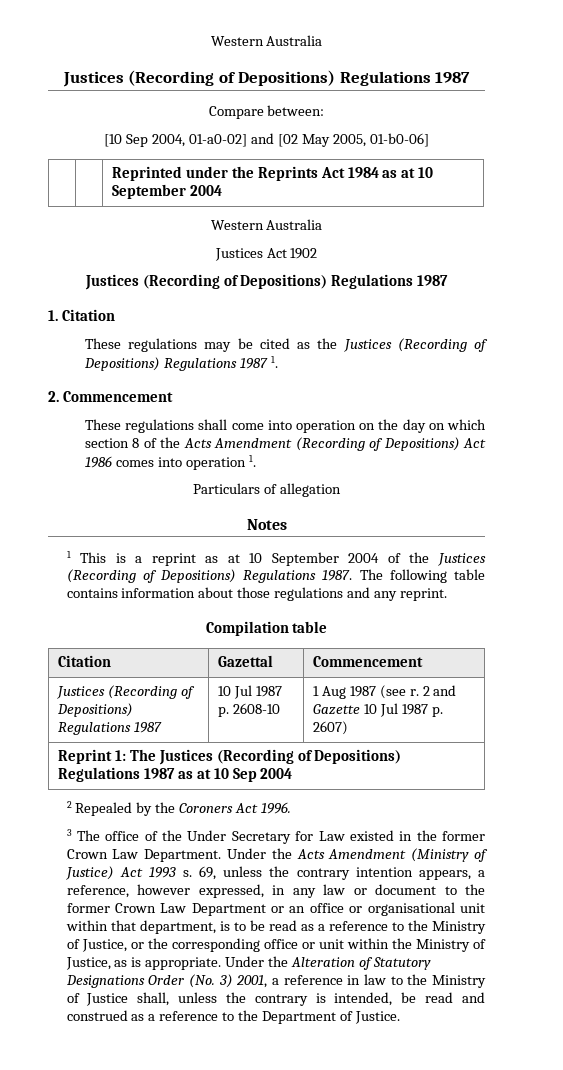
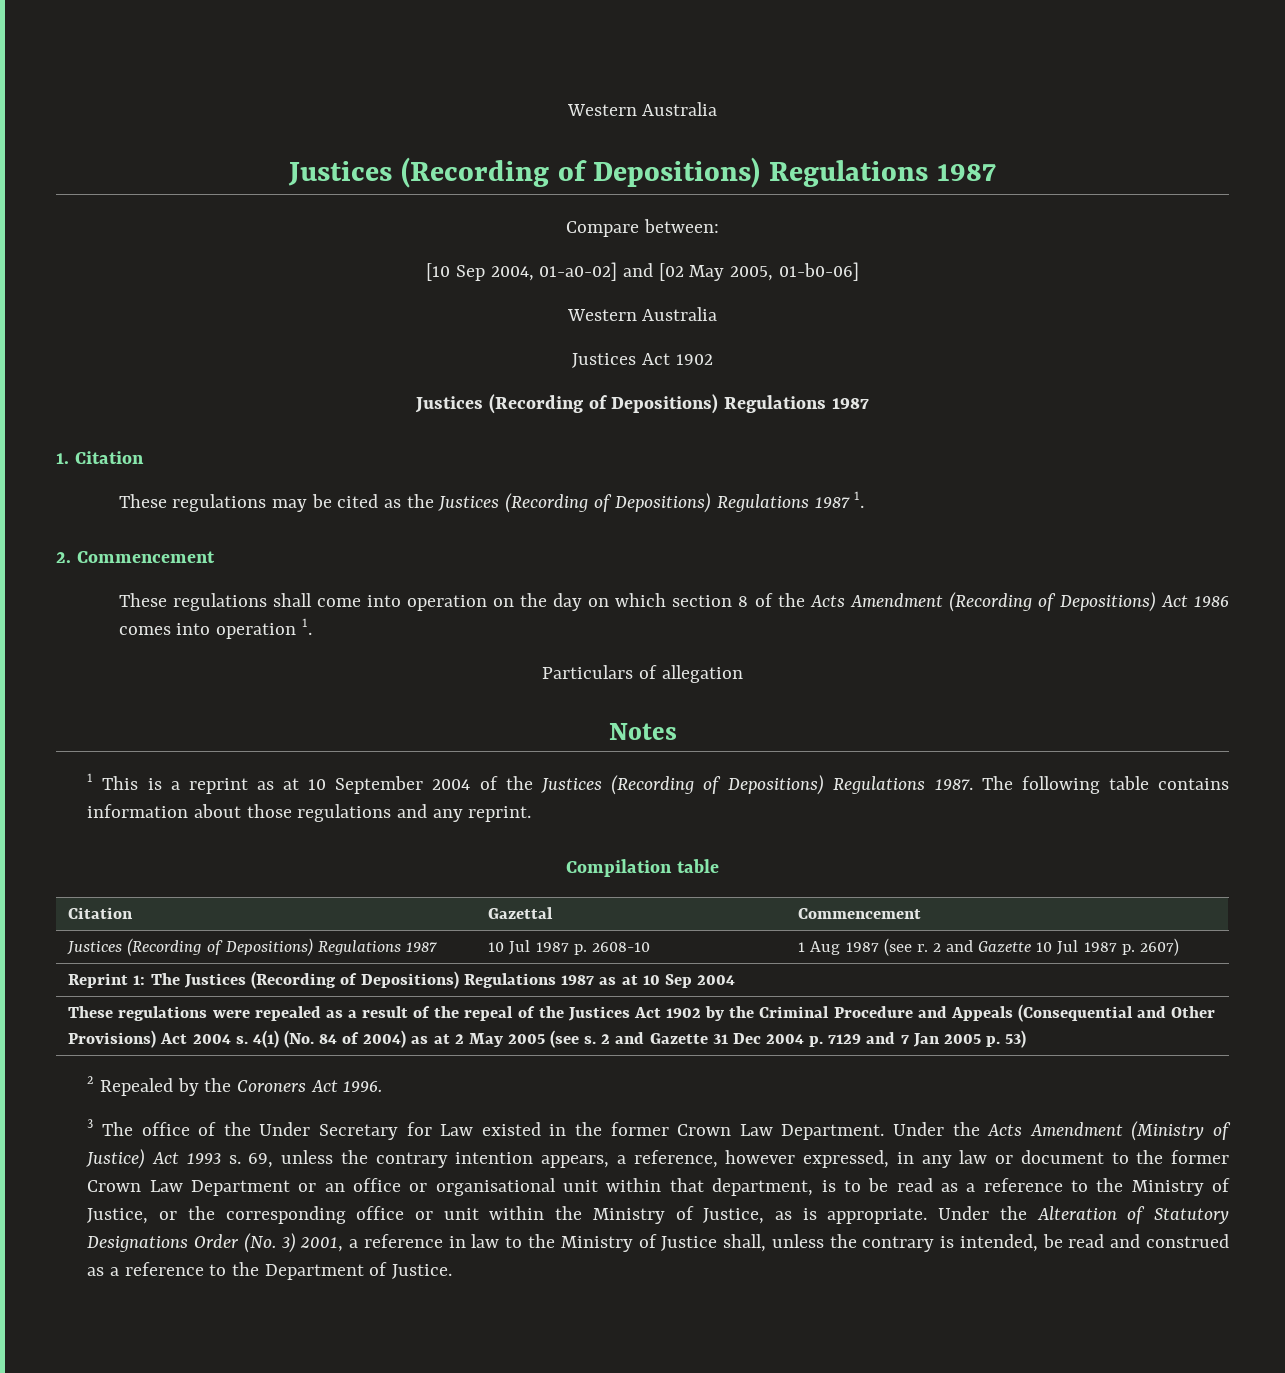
- | | Reprinted under the Reprints Act 1984 as at 10 September 2004
+ These regulations were repealed as a result of the repeal of the Justices Act 1902 by the Criminal Procedure and Appeals (Consequential and Other Provisions) Act 2004 s. 4(1) (No. 84 of 2004) as at 2 May 2005 (see s. 2 and Gazette 31 Dec 2004 p. 7129 and 7 Jan 2005 p. 53)

